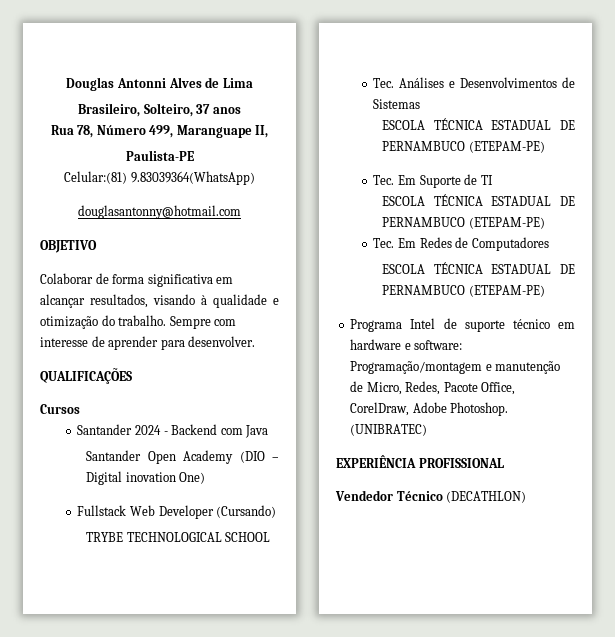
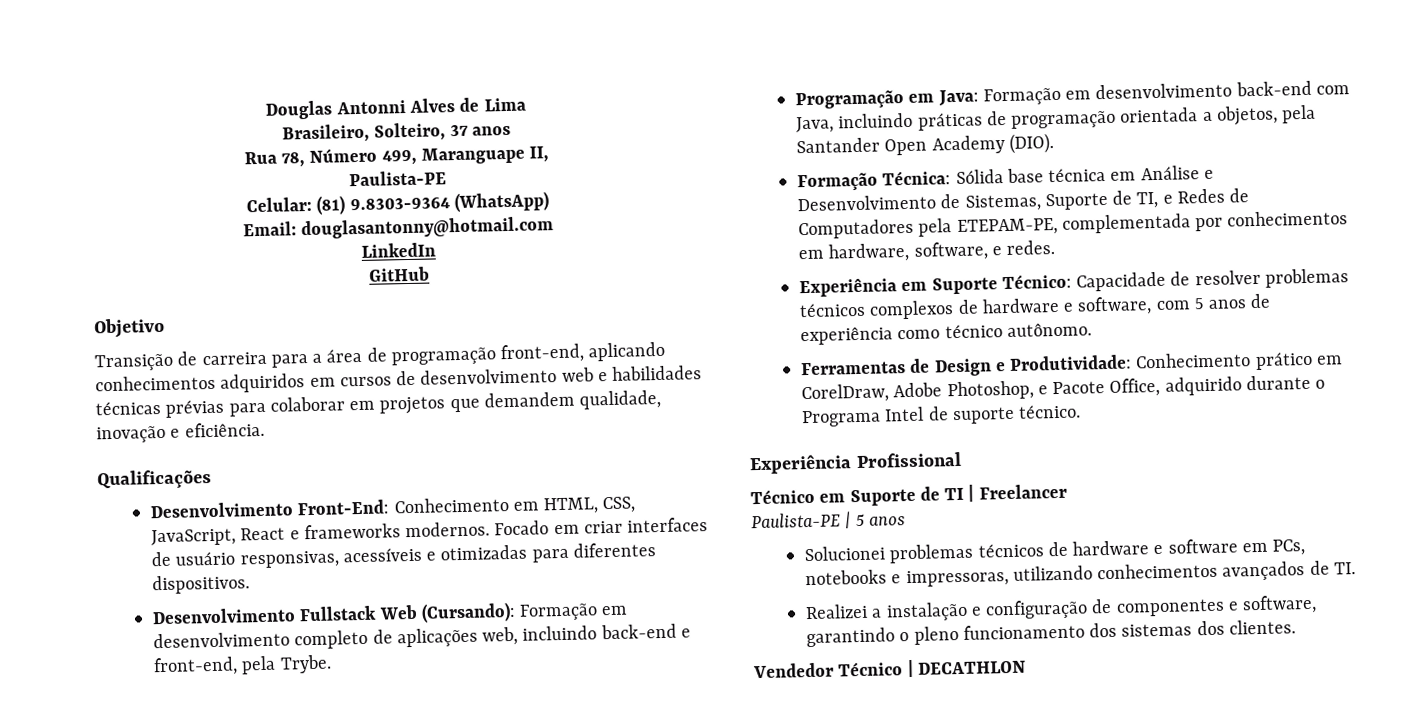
- Celular:(81) 9.83039364(WhatsApp)
- douglasantonny@hotmail.com
- OBJETIVO
- Colaborar de forma significativa em alcançar resultados, visando à qualidade e otimização do trabalho. Sempre com interesse de aprender para desenvolver.
- QUALIFICAÇÕES
- Cursos
- Santander 2024 - Backend com Java
- Santander Open Academy (DIO – Digital inovation One)
- Fullstack Web Developer (Cursando)
- TRYBE TECHNOLOGICAL SCHOOL
- Tec. Análises e Desenvolvimentos de Sistemas
- ESCOLA TÉCNICA ESTADUAL DE PERNAMBUCO (ETEPAM-PE)
- Tec. Em Suporte de TI
- ESCOLA TÉCNICA ESTADUAL DE PERNAMBUCO (ETEPAM-PE)
- Tec. Em Redes de Computadores
- ESCOLA TÉCNICA ESTADUAL DE PERNAMBUCO (ETEPAM-PE)
- Programa Intel de suporte técnico em hardware e software: Programação/montagem e manutenção de Micro, Redes, Pacote Office, CorelDraw, Adobe Photoshop. (UNIBRATEC)
- EXPERIÊNCIA PROFISSIONAL
+ Celular: (81) 9.8303-9364 (WhatsApp)
+ Email: douglasantonny@hotmail.com
+ LinkedIn
+ GitHub
+ Objetivo
+ Transição de carreira para a área de programação front-end, aplicando conhecimentos adquiridos em cursos de desenvolvimento web e habilidades técnicas prévias para colaborar em projetos que demandem qualidade, inovação e eficiência.
+ Qualificações
+ Desenvolvimento Front-End: Conhecimento em HTML, CSS, JavaScript, React e frameworks modernos. Focado em criar interfaces de usuário responsivas, acessíveis e otimizadas para diferentes dispositivos.
+ Desenvolvimento Fullstack Web (Cursando): Formação em desenvolvimento completo de aplicações web, incluindo back-end e front-end, pela Trybe.
+ Programação em Java: Formação em desenvolvimento back-end com Java, incluindo práticas de programação orientada a objetos, pela Santander Open Academy (DIO).
+ Formação Técnica: Sólida base técnica em Análise e Desenvolvimento de Sistemas, Suporte de TI, e Redes de Computadores pela ETEPAM-PE, complementada por conhecimentos em hardware, software, e redes.
+ Experiência em Suporte Técnico: Capacidade de resolver problemas técnicos complexos de hardware e software, com 5 anos de experiência como técnico autônomo.
+ Ferramentas de Design e Produtividade: Conhecimento prático em CorelDraw, Adobe Photoshop, e Pacote Office, adquirido durante o Programa Intel de suporte técnico.
+ Experiência Profissional
+ Técnico em Suporte de TI | Freelancer
+ Paulista-PE | 5 anos
+ Solucionei problemas técnicos de hardware e software em PCs, notebooks e impressoras, utilizando conhecimentos avançados de TI.
+ Realizei a instalação e configuração de componentes e software, garantindo o pleno funcionamento dos sistemas dos clientes.
- Vendedor Técnico (DECATHLON)
+ Vendedor Técnico | DECATHLON

